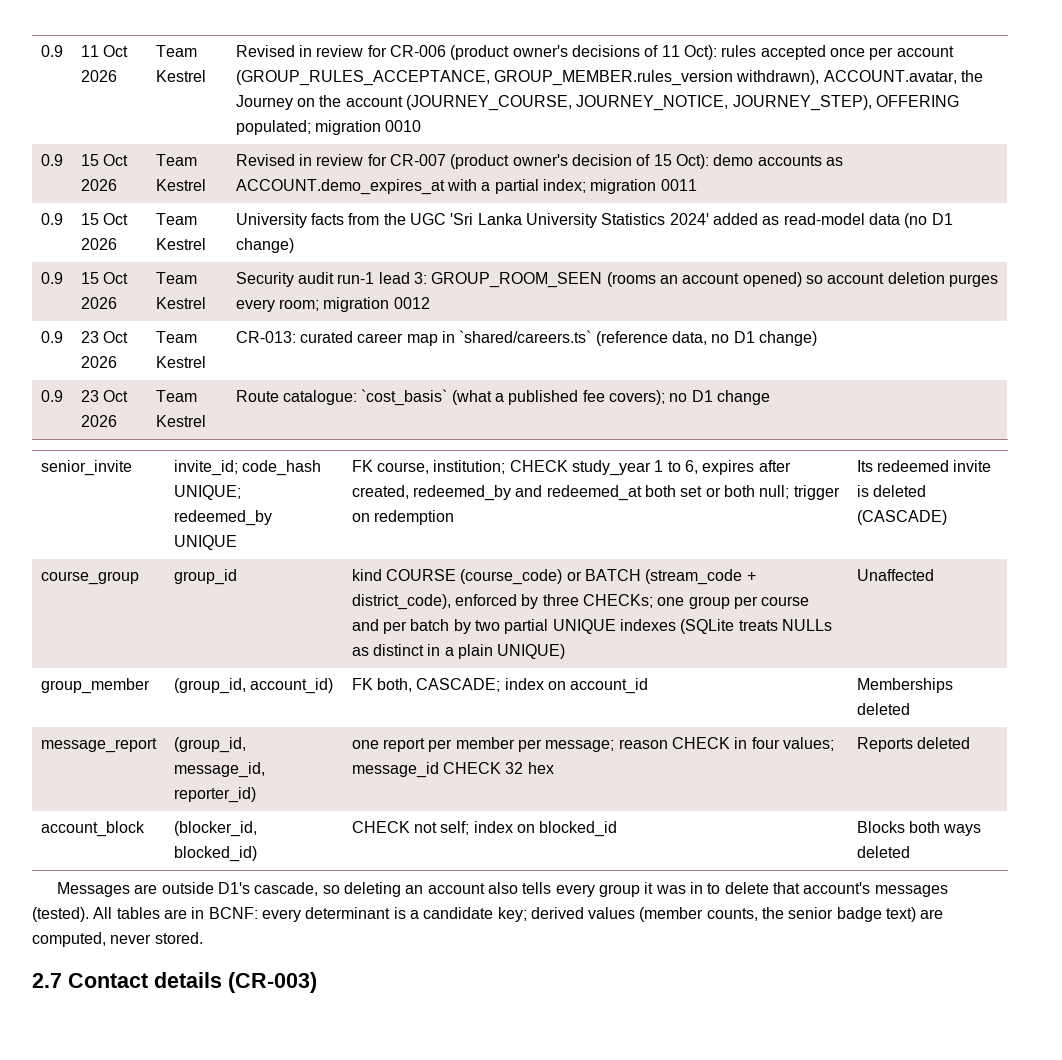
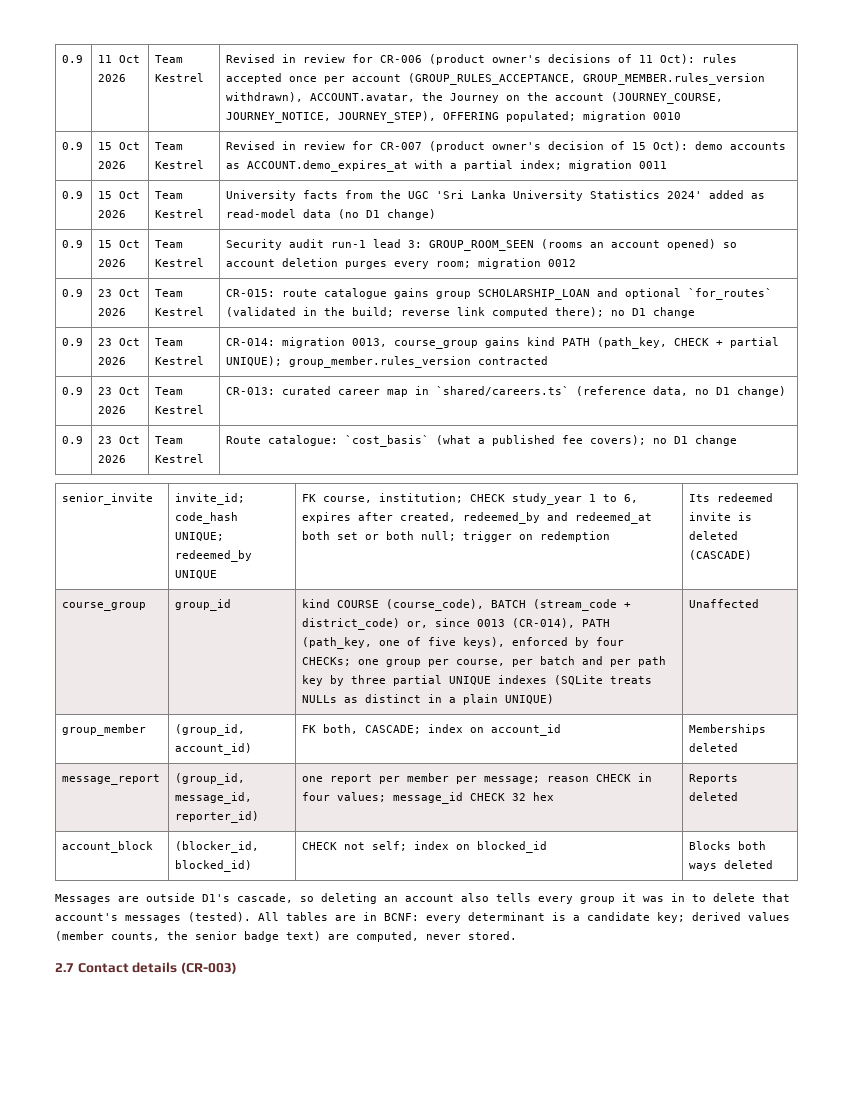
+ 0.9 | 23 Oct 2026 | Team Kestrel | CR-015: route catalogue gains group SCHOLARSHIP_LOAN and optional `for_routes` (validated in the build; reverse link computed there); no D1 change
+ 0.9 | 23 Oct 2026 | Team Kestrel | CR-014: migration 0013, course_group gains kind PATH (path_key, CHECK + partial UNIQUE); group_member.rules_version contracted
- kind COURSE (course_code) or BATCH (stream_code + district_code), enforced by three CHECKs; one group per course and per batch by two partial UNIQUE indexes (SQLite treats NULLs as distinct in a plain UNIQUE)
+ kind COURSE (course_code), BATCH (stream_code + district_code) or, since 0013 (CR-014), PATH (path_key, one of five keys), enforced by four CHECKs; one group per course, per batch and per path key by three partial UNIQUE indexes (SQLite treats NULLs as distinct in a plain UNIQUE)

